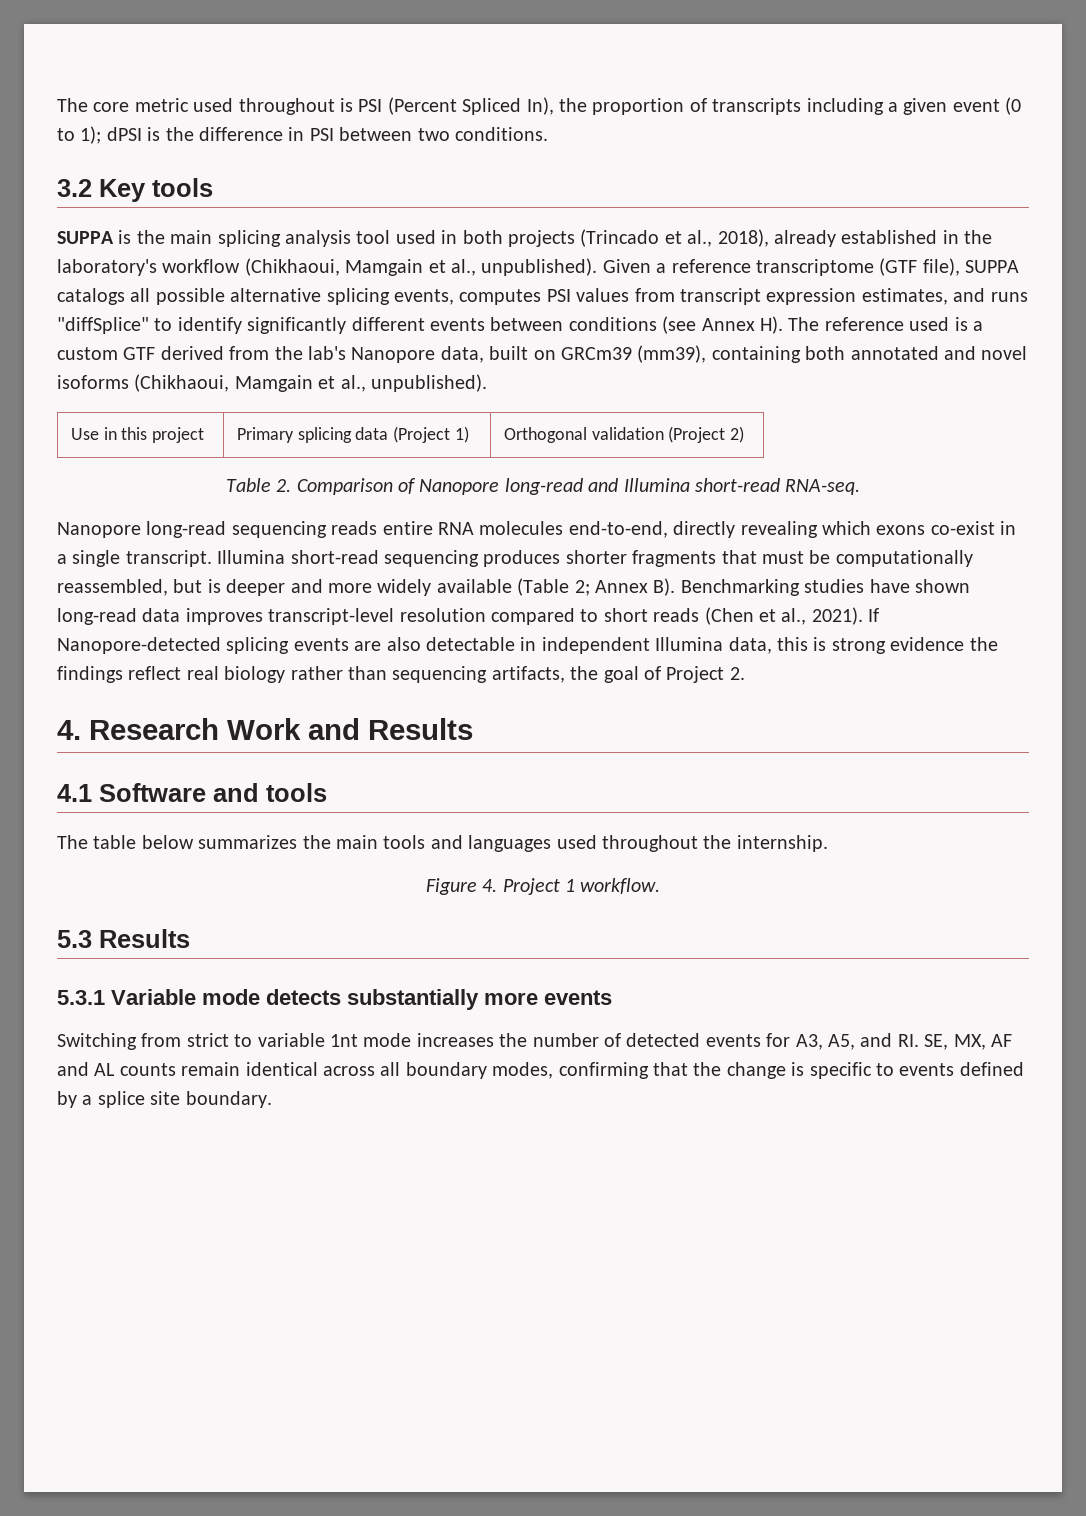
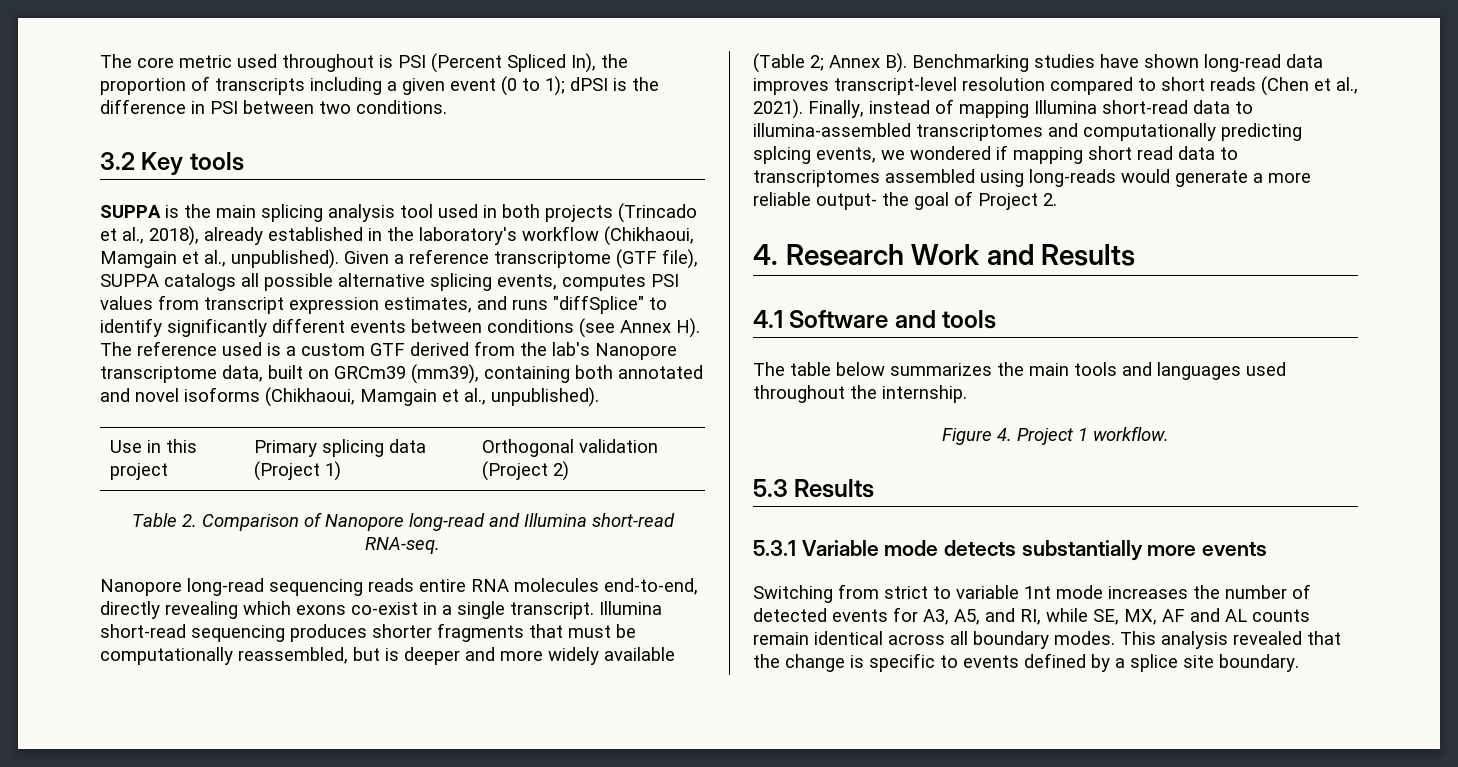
- Given a reference transcriptome (GTF file), SUPPA catalogs all possible alternative splicing events, computes PSI values from transcript expression estimates, and runs "diffSplice" to identify significantly different events between conditions (see Annex H). The reference used is a custom GTF derived from the lab's Nanopore data, built on GRCm39 (mm39), containing both annotated and novel isoforms (Chikhaoui, Mamgain et al., unpublished).
+ Given a reference transcriptome (GTF file), SUPPA catalogs all possible alternative splicing events, computes PSI values from transcript expression estimates, and runs "diffSplice" to identify significantly different events between conditions (see Annex H). The reference used is a custom GTF derived from the lab's Nanopore transcriptome data, built on GRCm39 (mm39), containing both annotated and novel isoforms (Chikhaoui, Mamgain et al., unpublished).
- If Nanopore-detected splicing events are also detectable in independent Illumina data, this is strong evidence the findings reflect real biology rather than sequencing artifacts, the goal of Project 2.
+ Finally, instead of mapping Illumina short-read data to illumina-assembled transcriptomes and computationally predicting splcing events, we wondered if mapping short read data to transcriptomes assembled using long-reads would generate a more reliable output- the goal of Project 2.
- Switching from strict to variable 1nt mode increases the number of detected events for A3, A5, and RI. SE, MX, AF and AL counts remain identical across all boundary modes, confirming that the change is specific to events defined by a splice site boundary.
+ Switching from strict to variable 1nt mode increases the number of detected events for A3, A5, and RI, while SE, MX, AF and AL counts remain identical across all boundary modes. This analysis revealed that the change is specific to events defined by a splice site boundary.

